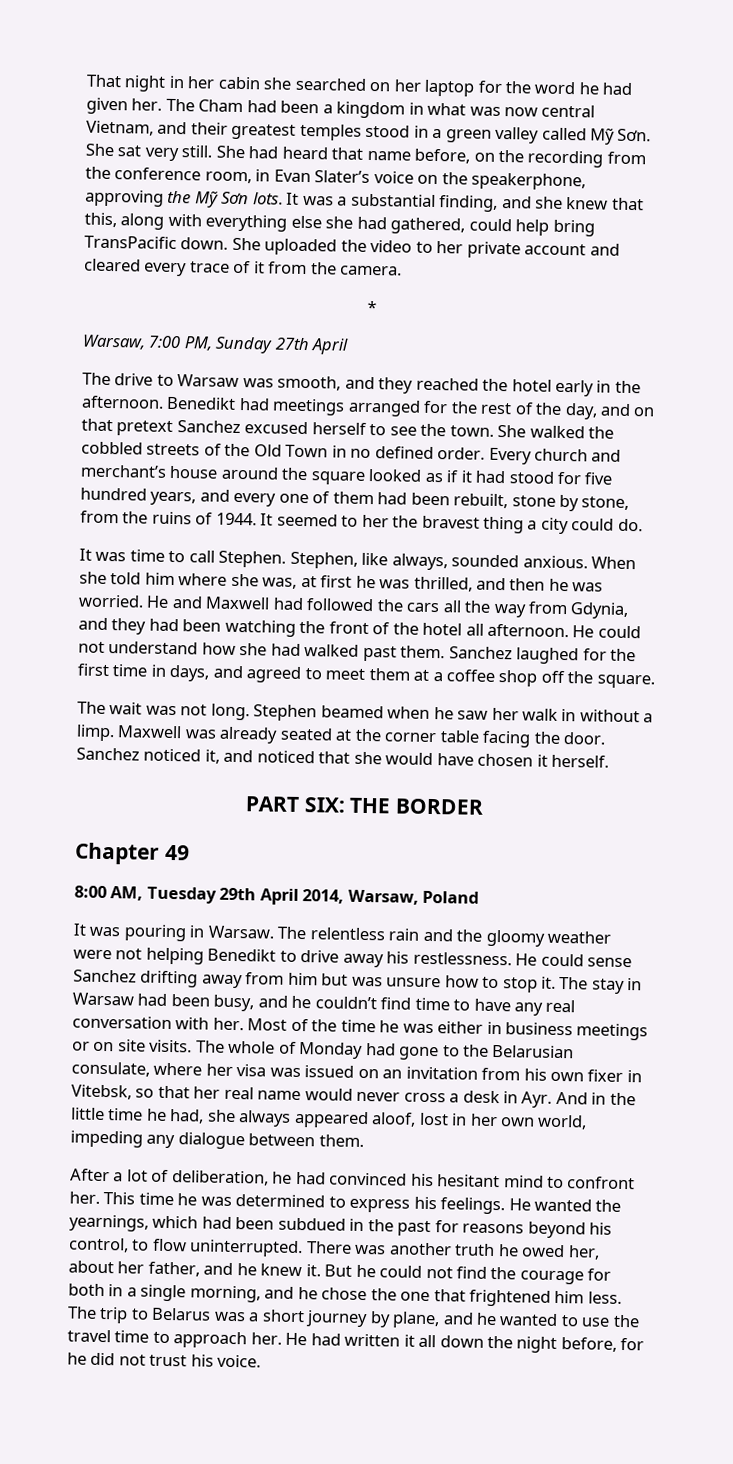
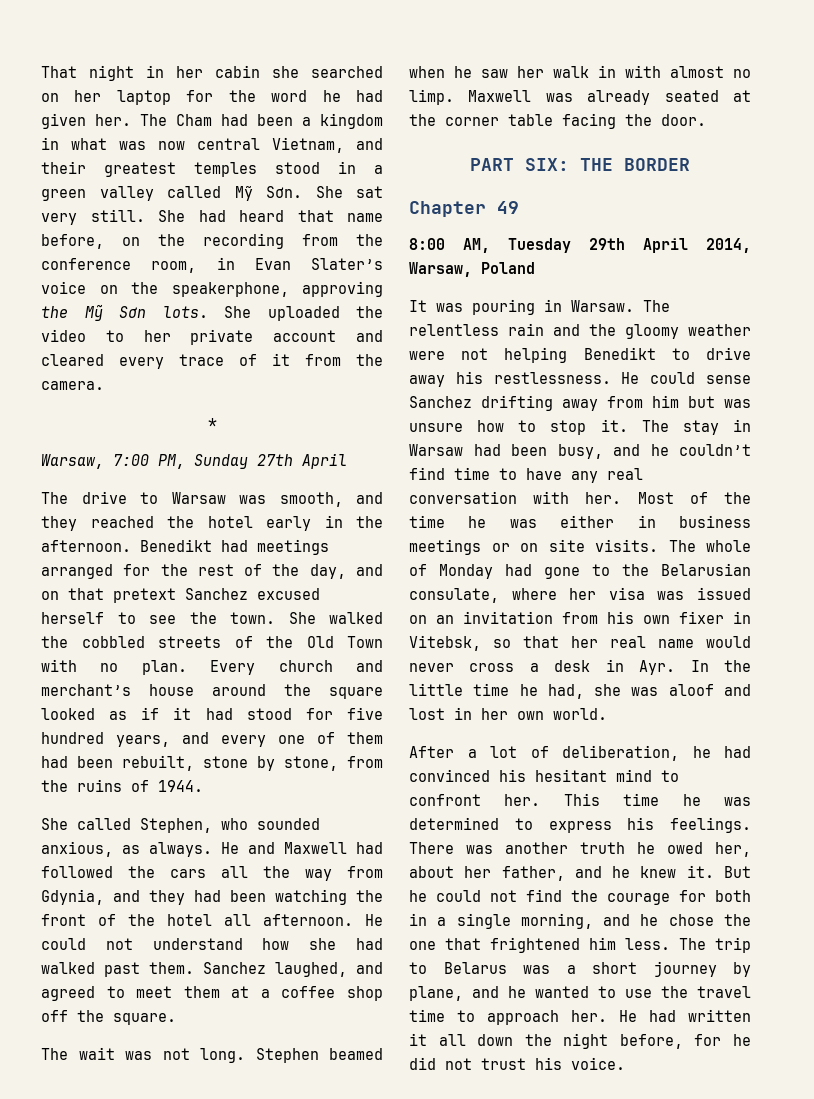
- It was a substantial finding, and she knew that this, along with everything else she had gathered, could help bring TransPacific down.
- She walked the cobbled streets of the Old Town in no defined order.
+ She walked the cobbled streets of the Old Town with no plan.
- Every church and merchant’s house around the square looked as if it had stood for five hundred years, and every one of them had been rebuilt, stone by stone, from the ruins of 1944. It seemed to her the bravest thing a city could do.
- It was time to call Stephen. Stephen, like always, sounded anxious. When she told him where she was, at first he was thrilled, and then he was worried.
+ Every church and merchant’s house around the square looked as if it had stood for five hundred years, and every one of them had been rebuilt, stone by stone, from the ruins of 1944.
+ She called Stephen, who sounded anxious, as always.
- Sanchez laughed for the first time in days, and agreed to meet them at a coffee shop off the square.
+ Sanchez laughed, and agreed to meet them at a coffee shop off the square.
- Stephen beamed when he saw her walk in without a limp.
+ Stephen beamed when he saw her walk in with almost no limp.
- Sanchez noticed it, and noticed that she would have chosen it herself.
- The whole of Monday had gone to the Belarusian consulate, where her visa was issued on an invitation from his own fixer in Vitebsk, so that her real name would never cross a desk in Ayr. And in the little time he had, she always appeared aloof, lost in her own world, impeding any dialogue between them.
+ The whole of Monday had gone to the Belarusian consulate, where her visa was issued on an invitation from his own fixer in Vitebsk, so that her real name would never cross a desk in Ayr. In the little time he had, she was aloof and lost in her own world.
- He wanted the yearnings, which had been subdued in the past for reasons beyond his control, to flow uninterrupted.

